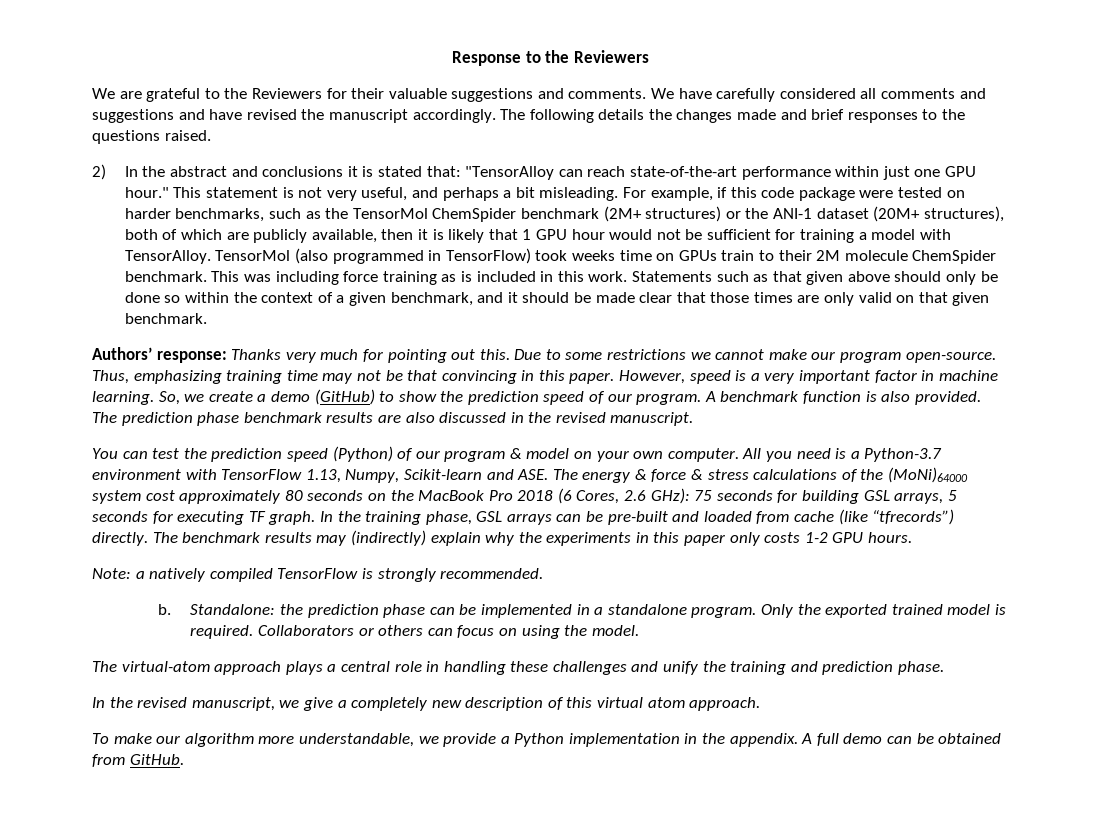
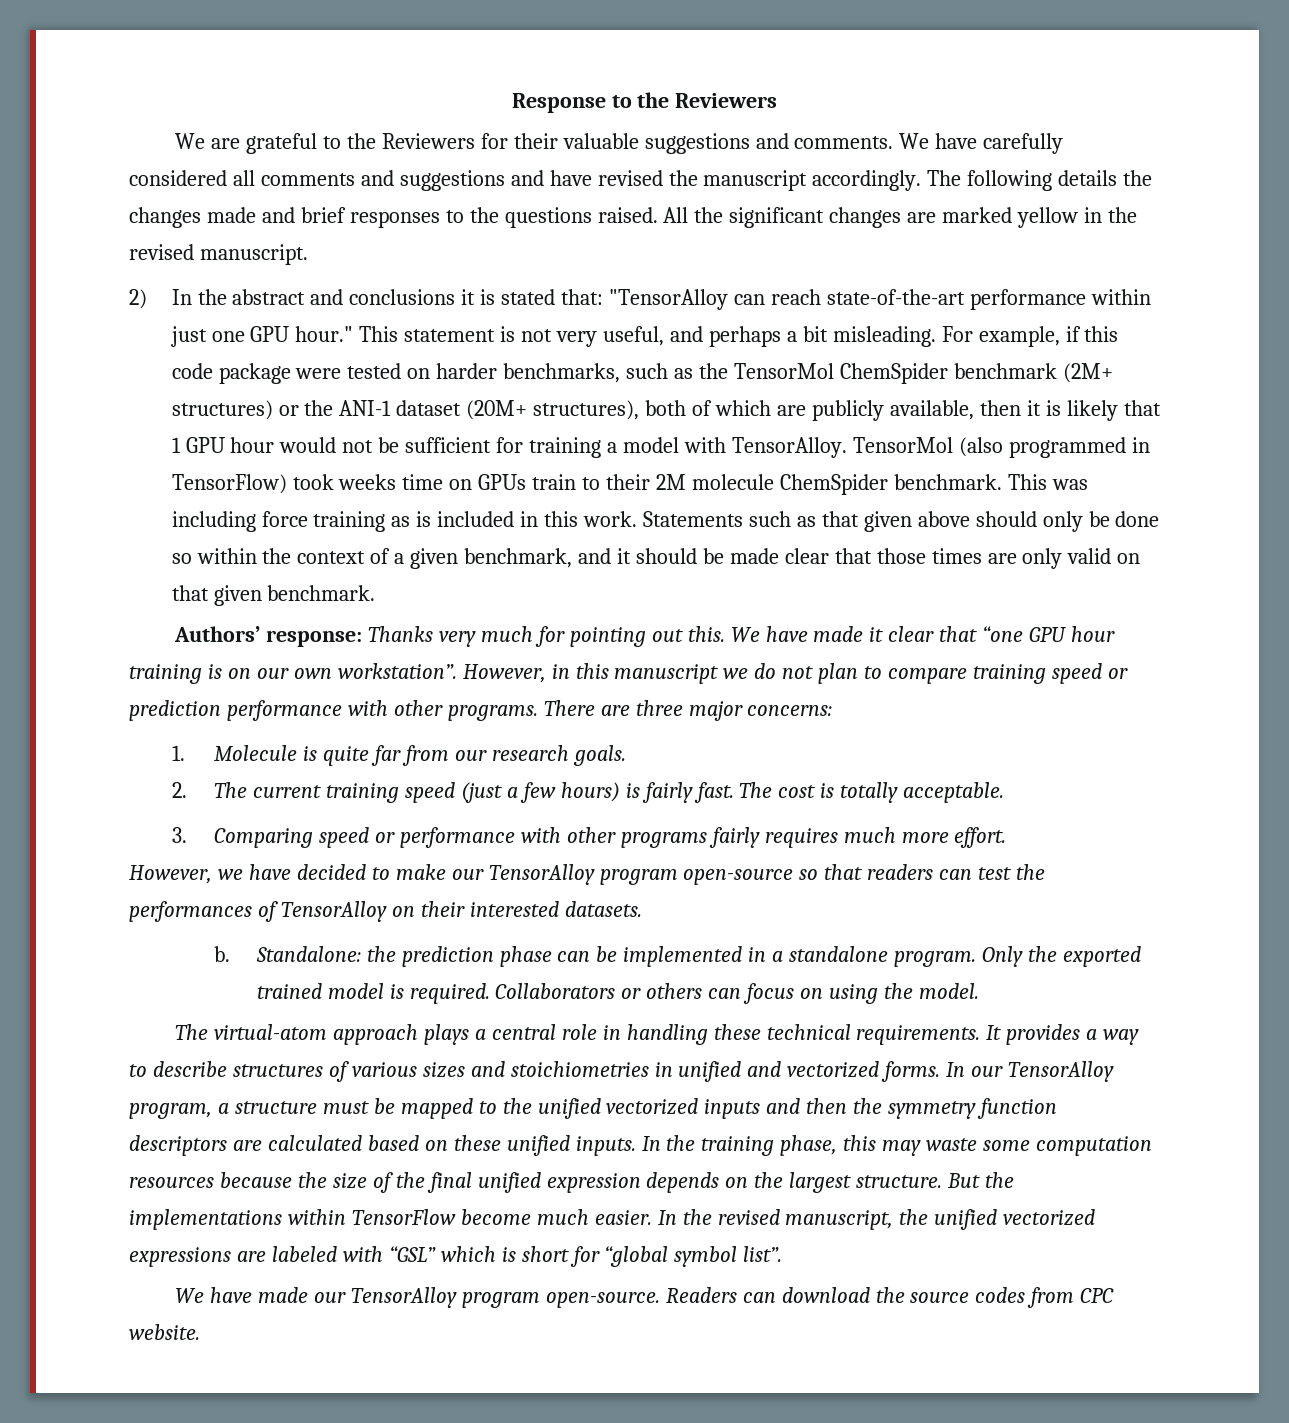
+ All the significant changes are marked yellow in the revised manuscript.
- Due to some restrictions we cannot make our program open-source. Thus, emphasizing training time may not be that convincing in this paper. However, speed is a very important factor in machine learning. So, we create a demo (GitHub) to show the prediction speed of our program. A benchmark function is also provided. The prediction phase benchmark results are also discussed in the revised manuscript.
- You can test the prediction speed (Python) of our program & model on your own computer. All you need is a Python-3.7 environment with TensorFlow 1.13, Numpy, Scikit-learn and ASE. The energy & force & stress calculations of the (MoNi)64000 system cost approximately 80 seconds on the MacBook Pro 2018 (6 Cores, 2.6 GHz): 75 seconds for building GSL arrays, 5 seconds for executing TF graph. In the training phase, GSL arrays can be pre-built and loaded from cache (like “tfrecords”) directly. The benchmark results may (indirectly) explain why the experiments in this paper only costs 1-2 GPU hours.
- Note: a natively compiled TensorFlow is strongly recommended.
+ We have made it clear that “one GPU hour training is on our own workstation”. However, in this manuscript we do not plan to compare training speed or prediction performance with other programs. There are three major concerns:
+ 1. Molecule is quite far from our research goals.
+ 2. The current training speed (just a few hours) is fairly fast. The cost is totally acceptable.
+ 3. Comparing speed or performance with other programs fairly requires much more effort.
+ However, we have decided to make our TensorAlloy program open-source so that readers can test the performances of TensorAlloy on their interested datasets.
- The virtual-atom approach plays a central role in handling these challenges and unify the training and prediction phase.
- In the revised manuscript, we give a completely new description of this virtual atom approach.
- To make our algorithm more understandable, we provide a Python implementation in the appendix. A full demo can be obtained from GitHub.
+ The virtual-atom approach plays a central role in handling these technical requirements. It provides a way to describe structures of various sizes and stoichiometries in unified and vectorized forms. In our TensorAlloy program, a structure must be mapped to the unified vectorized inputs and then the symmetry function descriptors are calculated based on these unified inputs. In the training phase, this may waste some computation resources because the size of the final unified expression depends on the largest structure. But the implementations within TensorFlow become much easier. In the revised manuscript, the unified vectorized expressions are labeled with “GSL” which is short for “global symbol list”.
+ We have made our TensorAlloy program open-source. Readers can download the source codes from CPC website.

